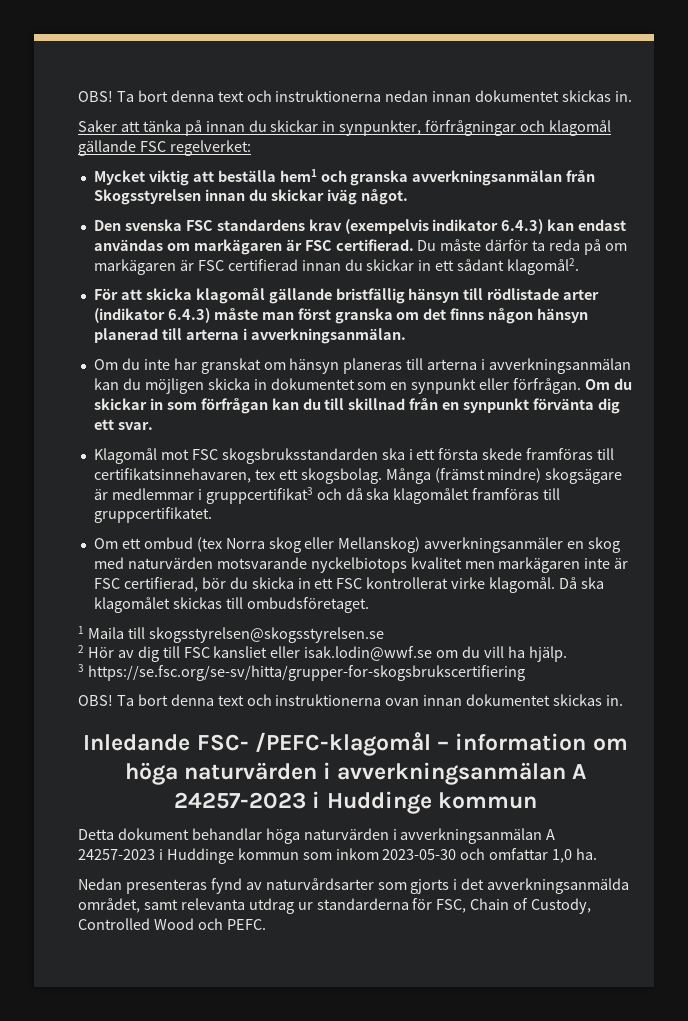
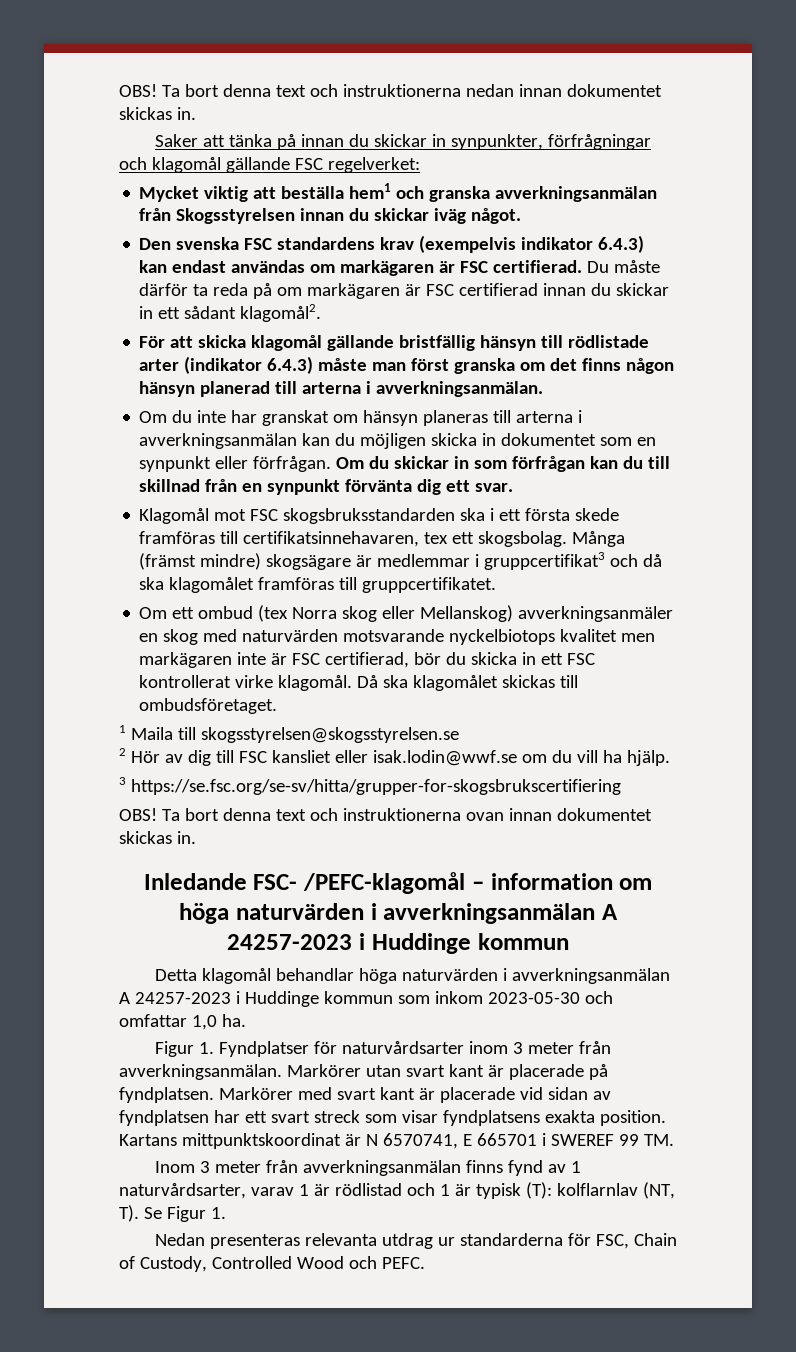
- Detta dokument behandlar höga naturvärden i avverkningsanmälan A 24257-2023 i Huddinge kommun som inkom 2023-05-30 och omfattar 1,0 ha.
+ Detta klagomål behandlar höga naturvärden i avverkningsanmälan A 24257-2023 i Huddinge kommun som inkom 2023-05-30 och omfattar 1,0 ha.
- Nedan presenteras fynd av naturvårdsarter som gjorts i det avverkningsanmälda området, samt relevanta utdrag ur standarderna för FSC, Chain of Custody, Controlled Wood och PEFC.
+ Figur 1. Fyndplatser för naturvårdsarter inom 3 meter från avverkningsanmälan. Markörer utan svart kant är placerade på fyndplatsen. Markörer med svart kant är placerade vid sidan av fyndplatsen har ett svart streck som visar fyndplatsens exakta position. Kartans mittpunktskoordinat är N 6570741, E 665701 i SWEREF 99 TM.
+ Inom 3 meter från avverkningsanmälan finns fynd av 1 naturvårdsarter, varav 1 är rödlistad och 1 är typisk (T): kolflarnlav (NT, T). Se Figur 1.
+ Nedan presenteras relevanta utdrag ur standarderna för FSC, Chain of Custody, Controlled Wood och PEFC.

